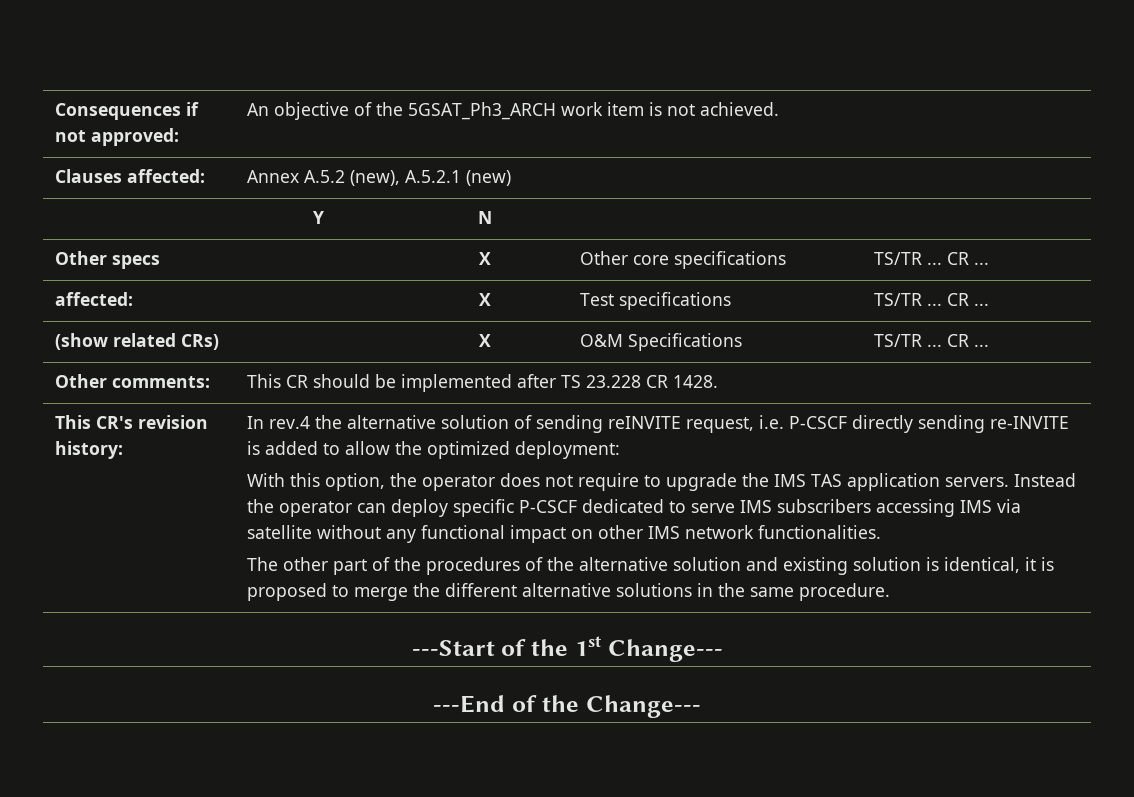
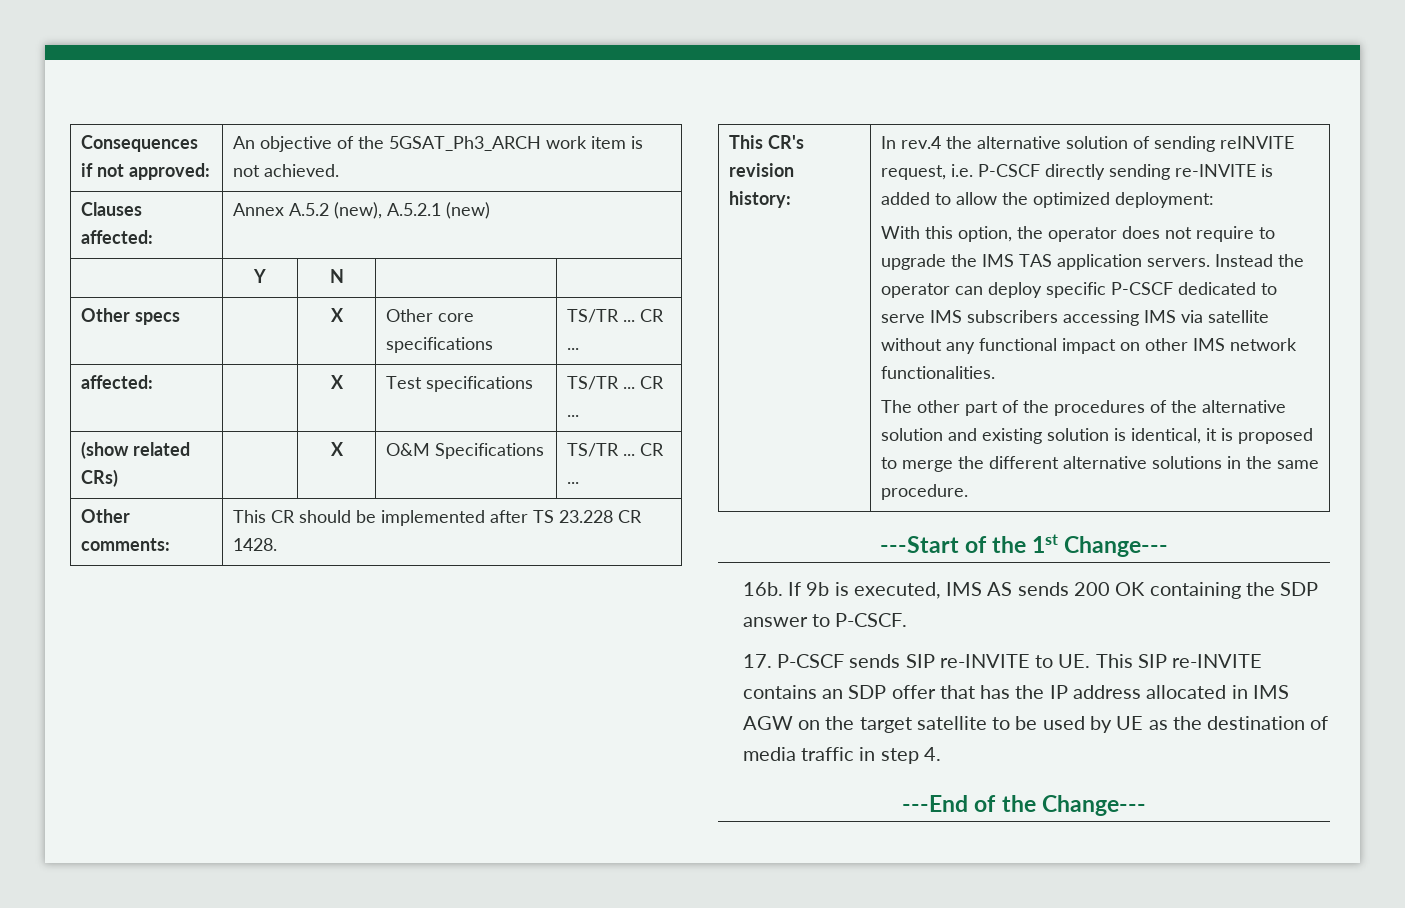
+ 16b. If 9b is executed, IMS AS sends 200 OK containing the SDP answer to P-CSCF.
+ 17. P-CSCF sends SIP re-INVITE to UE. This SIP re-INVITE contains an SDP offer that has the IP address allocated in IMS AGW on the target satellite to be used by UE as the destination of media traffic in step 4.

